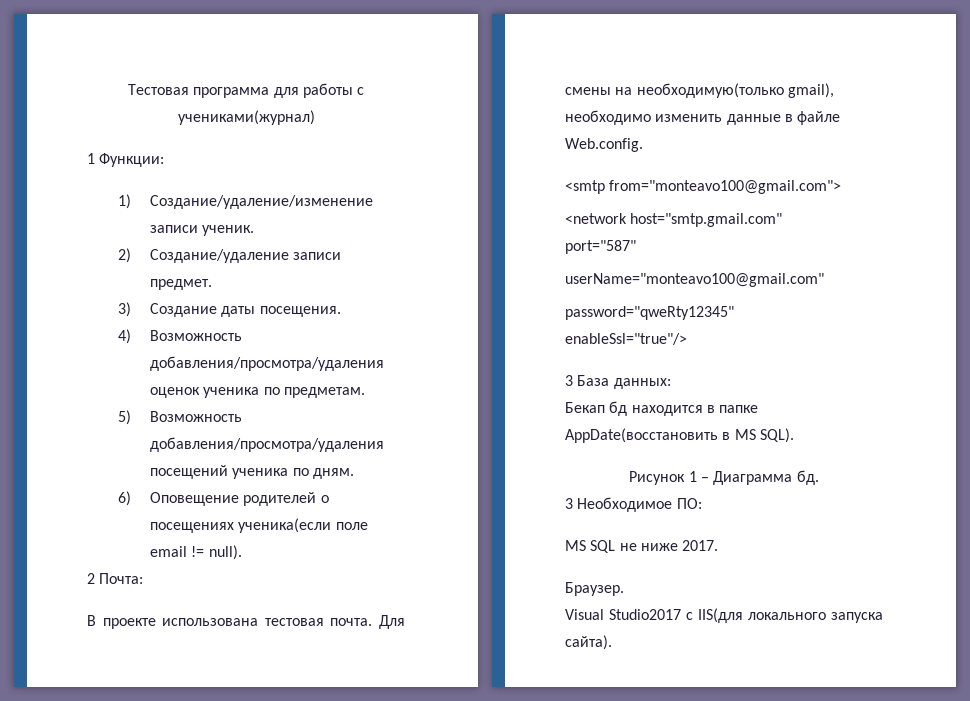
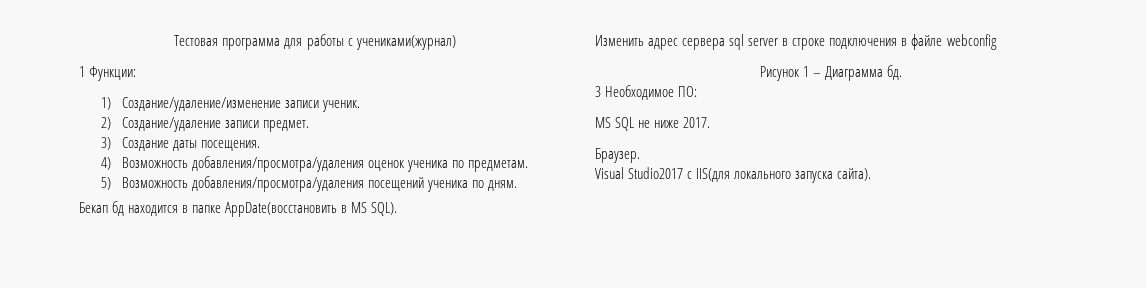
- 6) Оповещение родителей о посещениях ученика(если поле email != null).
- 2 Почта:
- В проекте использована тестовая почта. Для смены на необходимую(только gmail), необходимо изменить данные в файле Web.config.
- <smtp from="monteavo100@gmail.com">
- <network host="smtp.gmail.com"
- port="587"
- userName="monteavo100@gmail.com"
- password="qweRty12345"
- enableSsl="true"/>
- 3 База данных:
+ Изменить адрес сервера sql server в строке подключения в файле webconfig

